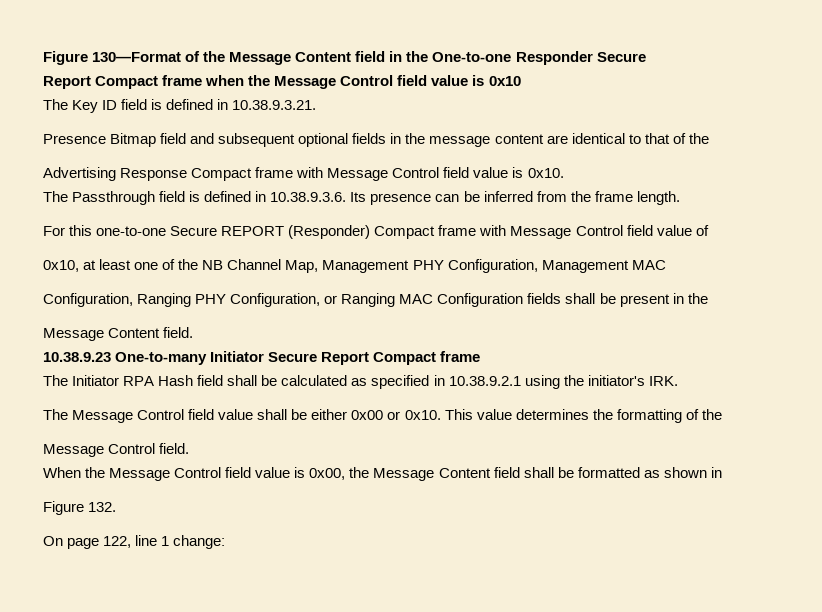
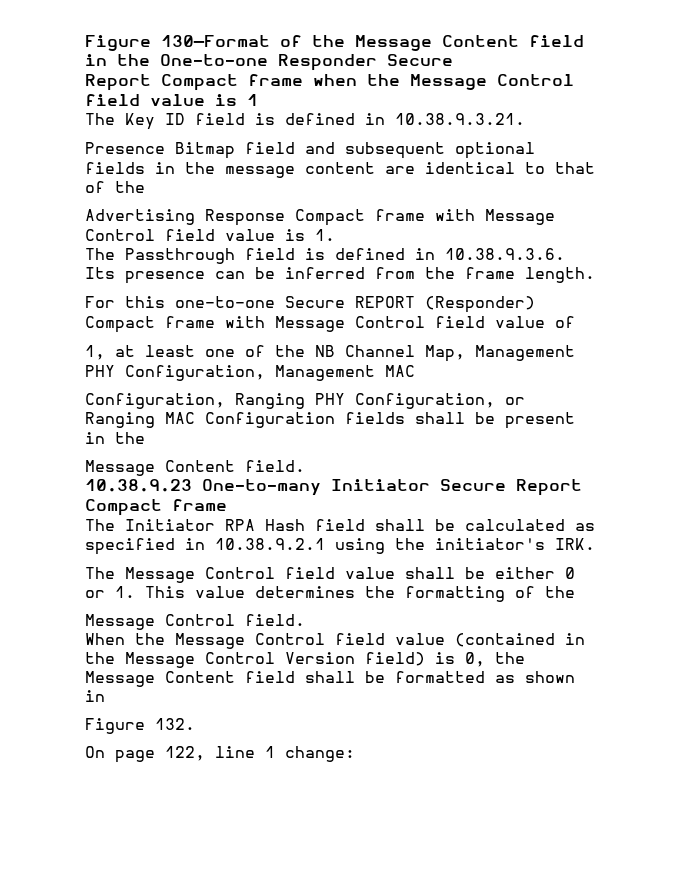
- Report Compact frame when the Message Control field value is 0x10
+ Report Compact frame when the Message Control field value is 1
- Advertising Response Compact frame with Message Control field value is 0x10.
+ Advertising Response Compact frame with Message Control field value is 1.
- 0x10, at least one of the NB Channel Map, Management PHY Configuration, Management MAC
+ 1, at least one of the NB Channel Map, Management PHY Configuration, Management MAC
- The Message Control field value shall be either 0x00 or 0x10. This value determines the formatting of the
+ The Message Control field value shall be either 0 or 1. This value determines the formatting of the
- When the Message Control field value is 0x00, the Message Content field shall be formatted as shown in
+ When the Message Control field value (contained in the Message Control Version field) is 0, the Message Content field shall be formatted as shown in

